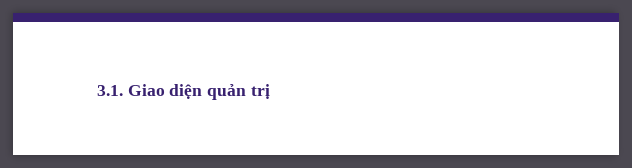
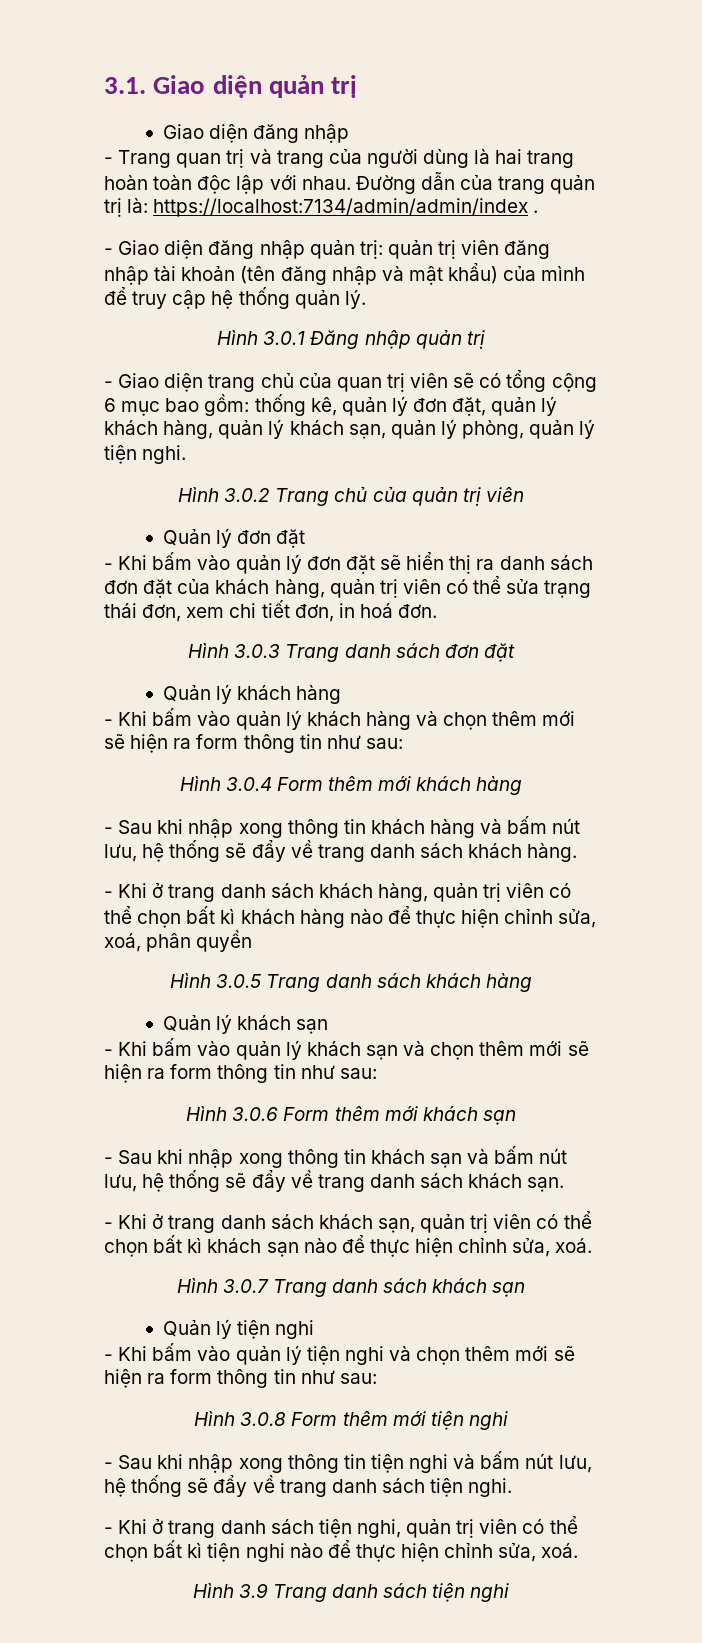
  3.1. Giao diện quản trị
+ Giao diện đăng nhập
+ - Trang quan trị và trang của người dùng là hai trang hoàn toàn độc lập với nhau. Đường dẫn của trang quản trị là: https://localhost:7134/admin/admin/index .
+ - Giao diện đăng nhập quản trị: quản trị viên đăng nhập tài khoản (tên đăng nhập và mật khẩu) của mình để truy cập hệ thống quản lý.
+ Hình 3.0.1 Đăng nhập quản trị
+ - Giao diện trang chủ của quan trị viên sẽ có tổng cộng 6 mục bao gồm: thống kê, quản lý đơn đặt, quản lý khách hàng, quản lý khách sạn, quản lý phòng, quản lý tiện nghi.
+ Hình 3.0.2 Trang chủ của quản trị viên
+ Quản lý đơn đặt
+ - Khi bấm vào quản lý đơn đặt sẽ hiển thị ra danh sách đơn đặt của khách hàng, quản trị viên có thể sửa trạng thái đơn, xem chi tiết đơn, in hoá đơn.
+ Hình 3.0.3 Trang danh sách đơn đặt
+ Quản lý khách hàng
+ - Khi bấm vào quản lý khách hàng và chọn thêm mới sẽ hiện ra form thông tin như sau:
+ Hình 3.0.4 Form thêm mới khách hàng
+ - Sau khi nhập xong thông tin khách hàng và bấm nút lưu, hệ thống sẽ đẩy về trang danh sách khách hàng.
+ - Khi ở trang danh sách khách hàng, quản trị viên có thể chọn bất kì khách hàng nào để thực hiện chỉnh sửa, xoá, phân quyền
+ Hình 3.0.5 Trang danh sách khách hàng
+ Quản lý khách sạn
+ - Khi bấm vào quản lý khách sạn và chọn thêm mới sẽ hiện ra form thông tin như sau:
+ Hình 3.0.6 Form thêm mới khách sạn
+ - Sau khi nhập xong thông tin khách sạn và bấm nút lưu, hệ thống sẽ đẩy về trang danh sách khách sạn.
+ - Khi ở trang danh sách khách sạn, quản trị viên có thể chọn bất kì khách sạn nào để thực hiện chỉnh sửa, xoá.
+ Hình 3.0.7 Trang danh sách khách sạn
+ Quản lý tiện nghi
+ - Khi bấm vào quản lý tiện nghi và chọn thêm mới sẽ hiện ra form thông tin như sau:
+ Hình 3.0.8 Form thêm mới tiện nghi
+ - Sau khi nhập xong thông tin tiện nghi và bấm nút lưu, hệ thống sẽ đẩy về trang danh sách tiện nghi.
+ - Khi ở trang danh sách tiện nghi, quản trị viên có thể chọn bất kì tiện nghi nào để thực hiện chỉnh sửa, xoá.
+ Hình 3.9 Trang danh sách tiện nghi

